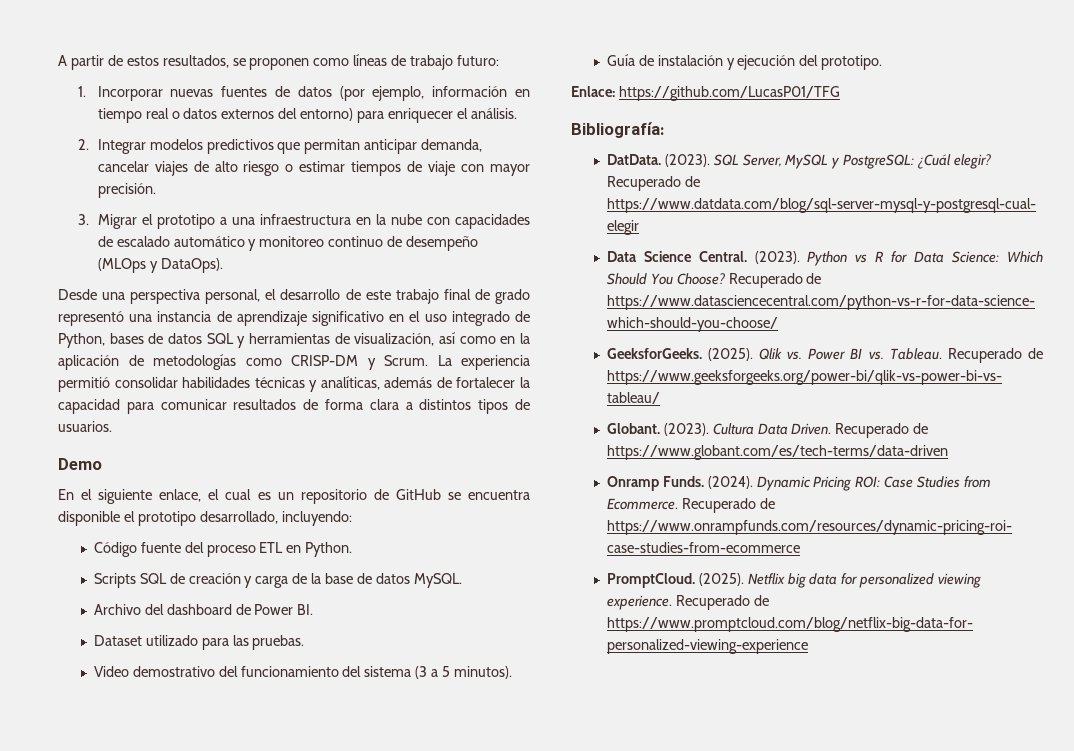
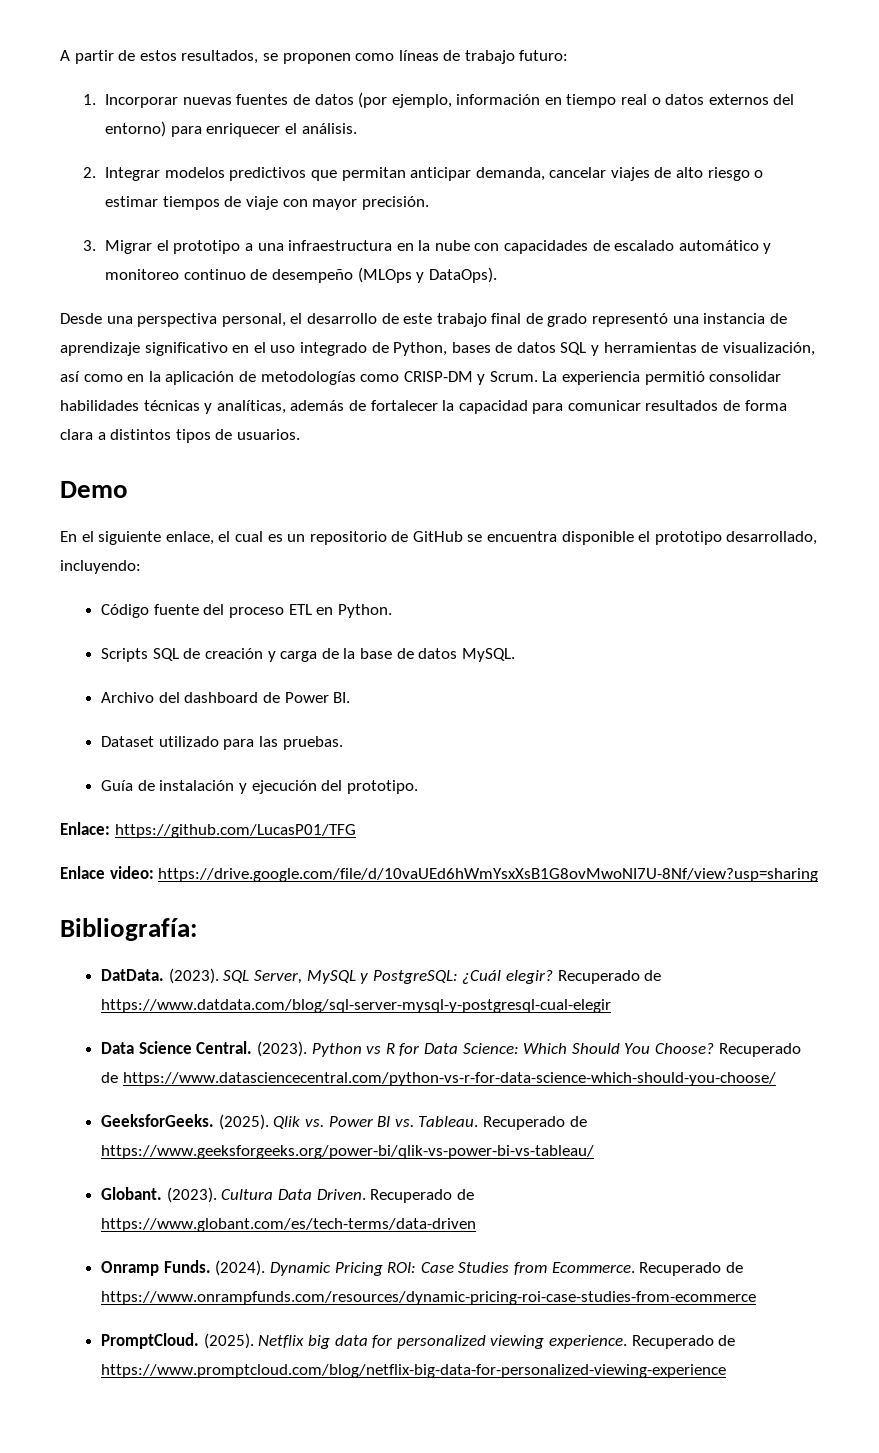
- Video demostrativo del funcionamiento del sistema (3 a 5 minutos).
+ Enlace video: https://drive.google.com/file/d/10vaUEd6hWmYsxXsB1G8ovMwoNI7U-8Nf/view?usp=sharing

